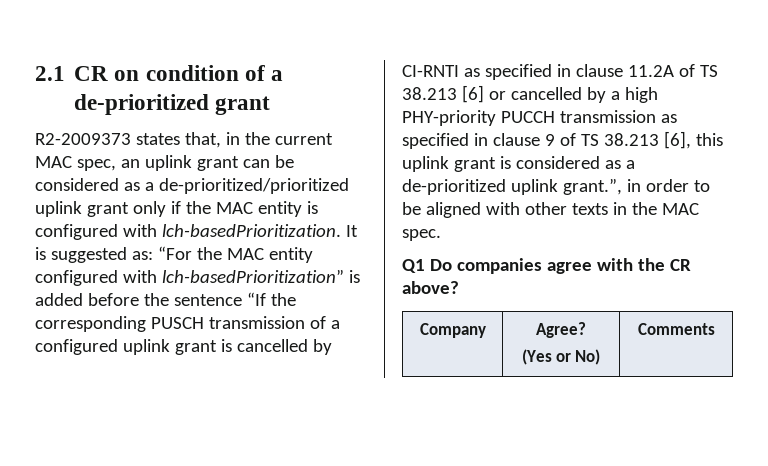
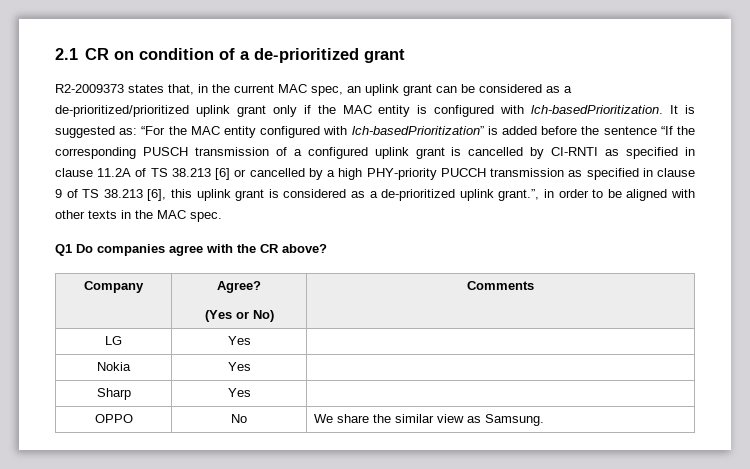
+ LG | Yes |
+ Nokia | Yes |
+ Sharp | Yes |
+ OPPO | No | We share the similar view as Samsung.

